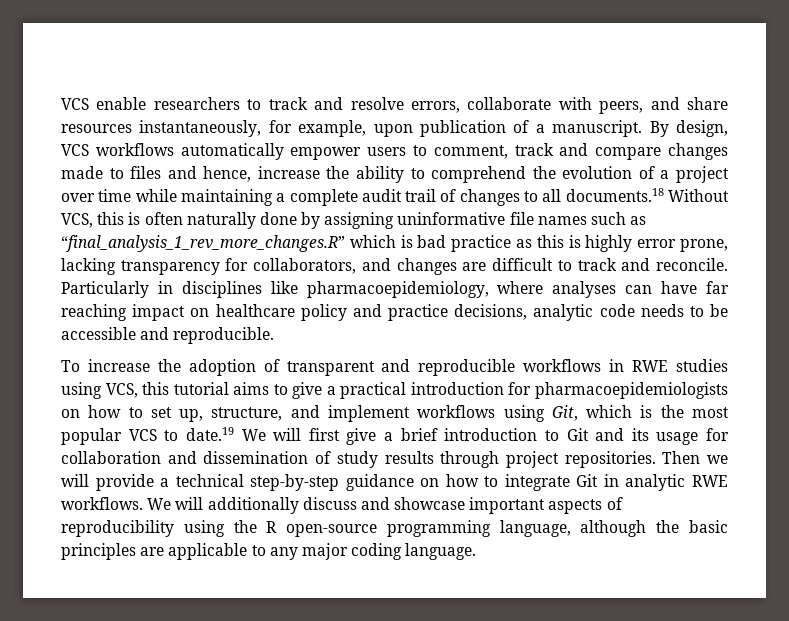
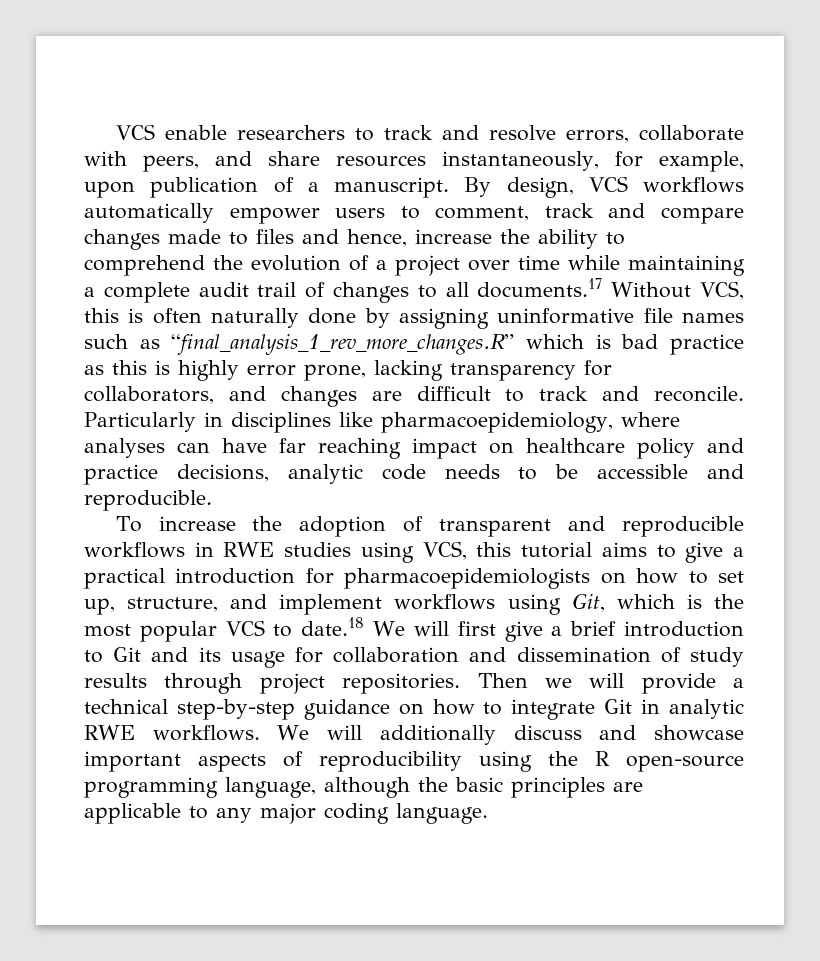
- By design, VCS workflows automatically empower users to comment, track and compare changes made to files and hence, increase the ability to comprehend the evolution of a project over time while maintaining a complete audit trail of changes to all documents.18 Without VCS, this is often naturally done by assigning uninformative file names such as “final_analysis_1_rev_more_changes.R” which is bad practice as this is highly error prone, lacking transparency for collaborators, and changes are difficult to track and reconcile.
+ By design, VCS workflows automatically empower users to comment, track and compare changes made to files and hence, increase the ability to comprehend the evolution of a project over time while maintaining a complete audit trail of changes to all documents.17 Without VCS, this is often naturally done by assigning uninformative file names such as “final_analysis_1_rev_more_changes.R” which is bad practice as this is highly error prone, lacking transparency for collaborators, and changes are difficult to track and reconcile.
- To increase the adoption of transparent and reproducible workflows in RWE studies using VCS, this tutorial aims to give a practical introduction for pharmacoepidemiologists on how to set up, structure, and implement workflows using Git, which is the most popular VCS to date.19 We will first give a brief introduction to Git and its usage for collaboration and dissemination of study results through project repositories.
+ To increase the adoption of transparent and reproducible workflows in RWE studies using VCS, this tutorial aims to give a practical introduction for pharmacoepidemiologists on how to set up, structure, and implement workflows using Git, which is the most popular VCS to date.18 We will first give a brief introduction to Git and its usage for collaboration and dissemination of study results through project repositories.

